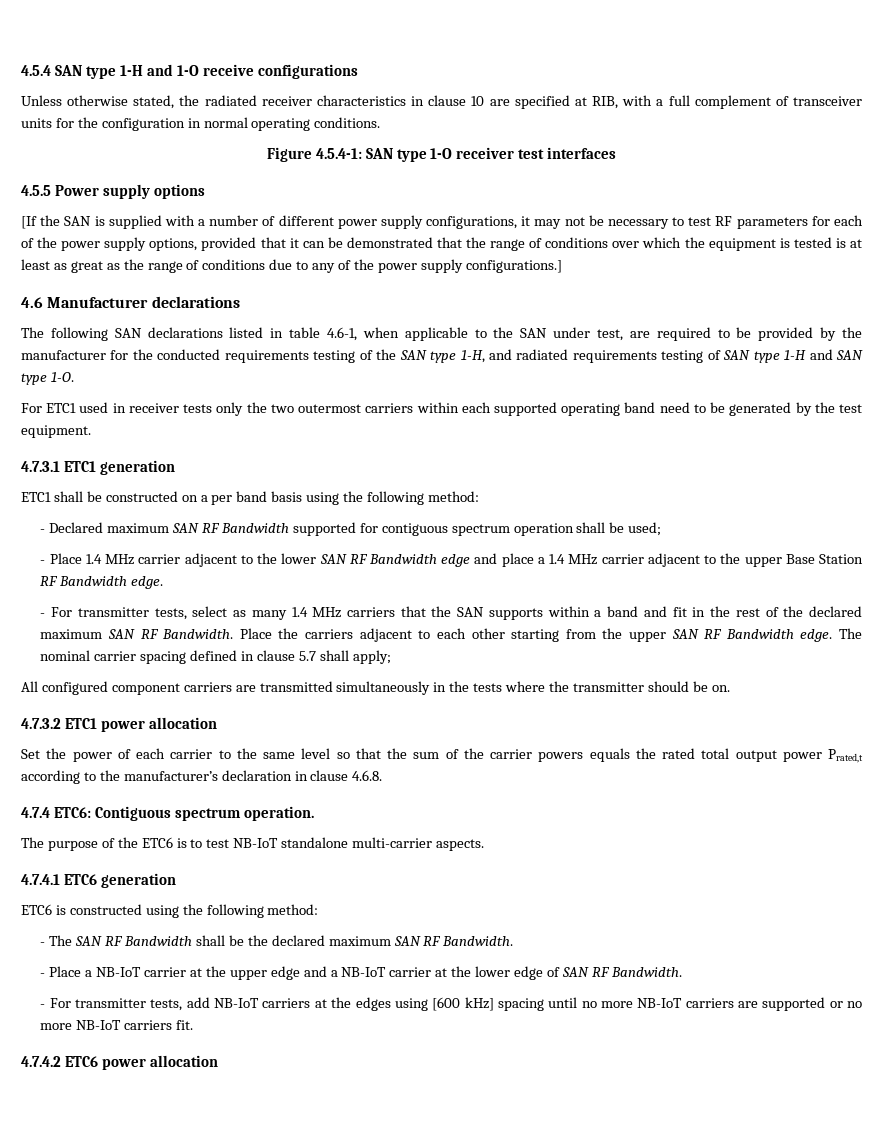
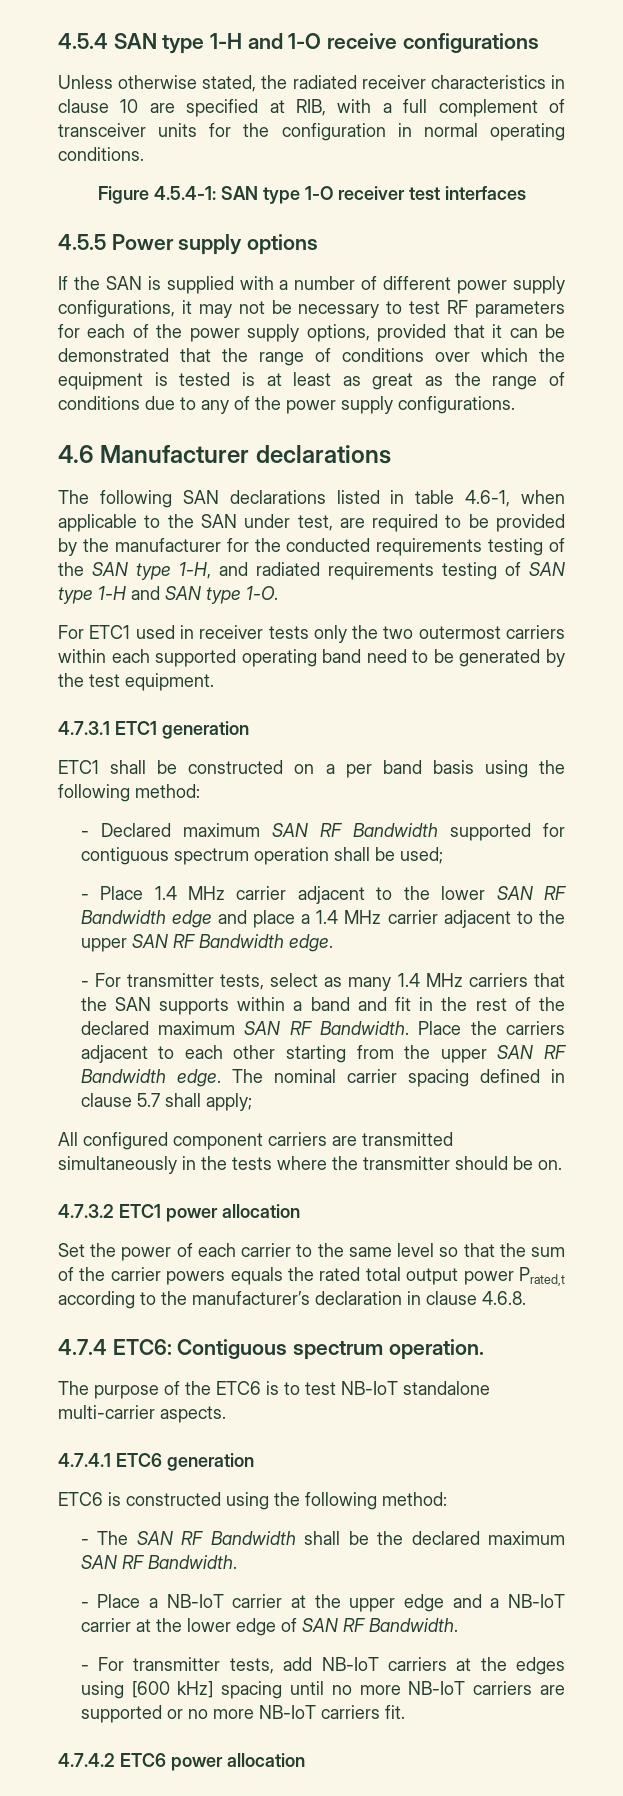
- [If the SAN is supplied with a number of different power supply configurations, it may not be necessary to test RF parameters for each of the power supply options, provided that it can be demonstrated that the range of conditions over which the equipment is tested is at least as great as the range of conditions due to any of the power supply configurations.]
+ If the SAN is supplied with a number of different power supply configurations, it may not be necessary to test RF parameters for each of the power supply options, provided that it can be demonstrated that the range of conditions over which the equipment is tested is at least as great as the range of conditions due to any of the power supply configurations.
- - Place 1.4 MHz carrier adjacent to the lower SAN RF Bandwidth edge and place a 1.4 MHz carrier adjacent to the upper Base Station RF Bandwidth edge.
+ - Place 1.4 MHz carrier adjacent to the lower SAN RF Bandwidth edge and place a 1.4 MHz carrier adjacent to the upper SAN RF Bandwidth edge.

